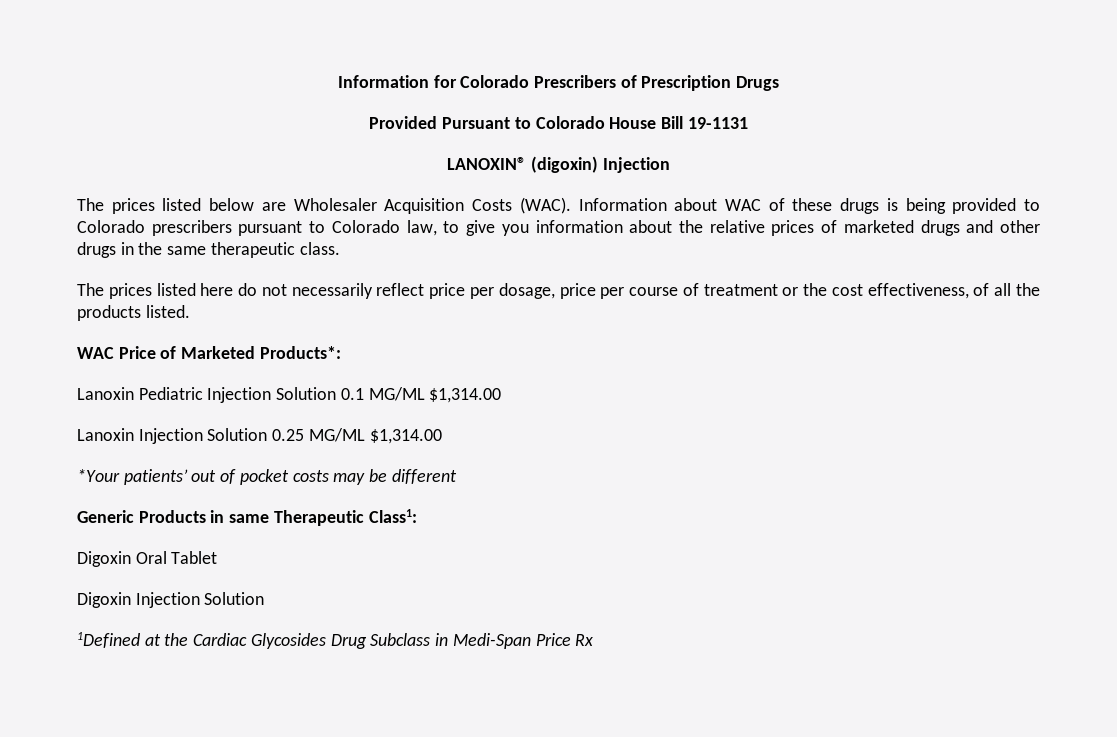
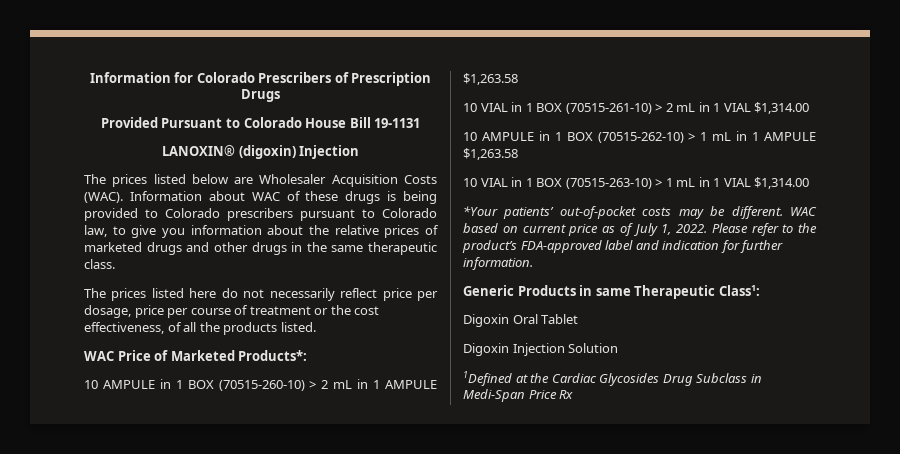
- Lanoxin Pediatric Injection Solution 0.1 MG/ML $1,314.00
- Lanoxin Injection Solution 0.25 MG/ML $1,314.00
- *Your patients’ out of pocket costs may be different
+ 10 AMPULE in 1 BOX (70515-260-10) > 2 mL in 1 AMPULE $1,263.58
+ 10 VIAL in 1 BOX (70515-261-10) > 2 mL in 1 VIAL $1,314.00
+ 10 AMPULE in 1 BOX (70515-262-10) > 1 mL in 1 AMPULE $1,263.58
+ 10 VIAL in 1 BOX (70515-263-10) > 1 mL in 1 VIAL $1,314.00
+ *Your patients’ out-of-pocket costs may be different. WAC based on current price as of July 1, 2022. Please refer to the product’s FDA-approved label and indication for further information.

